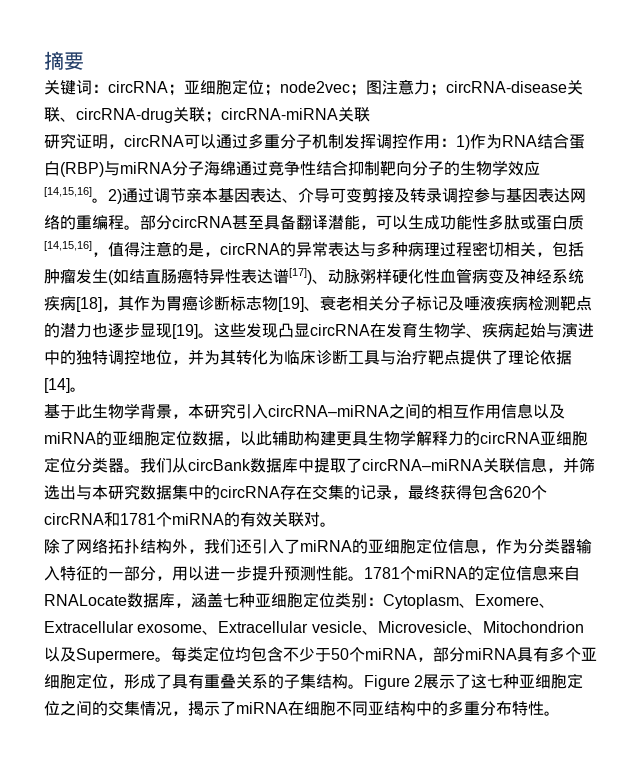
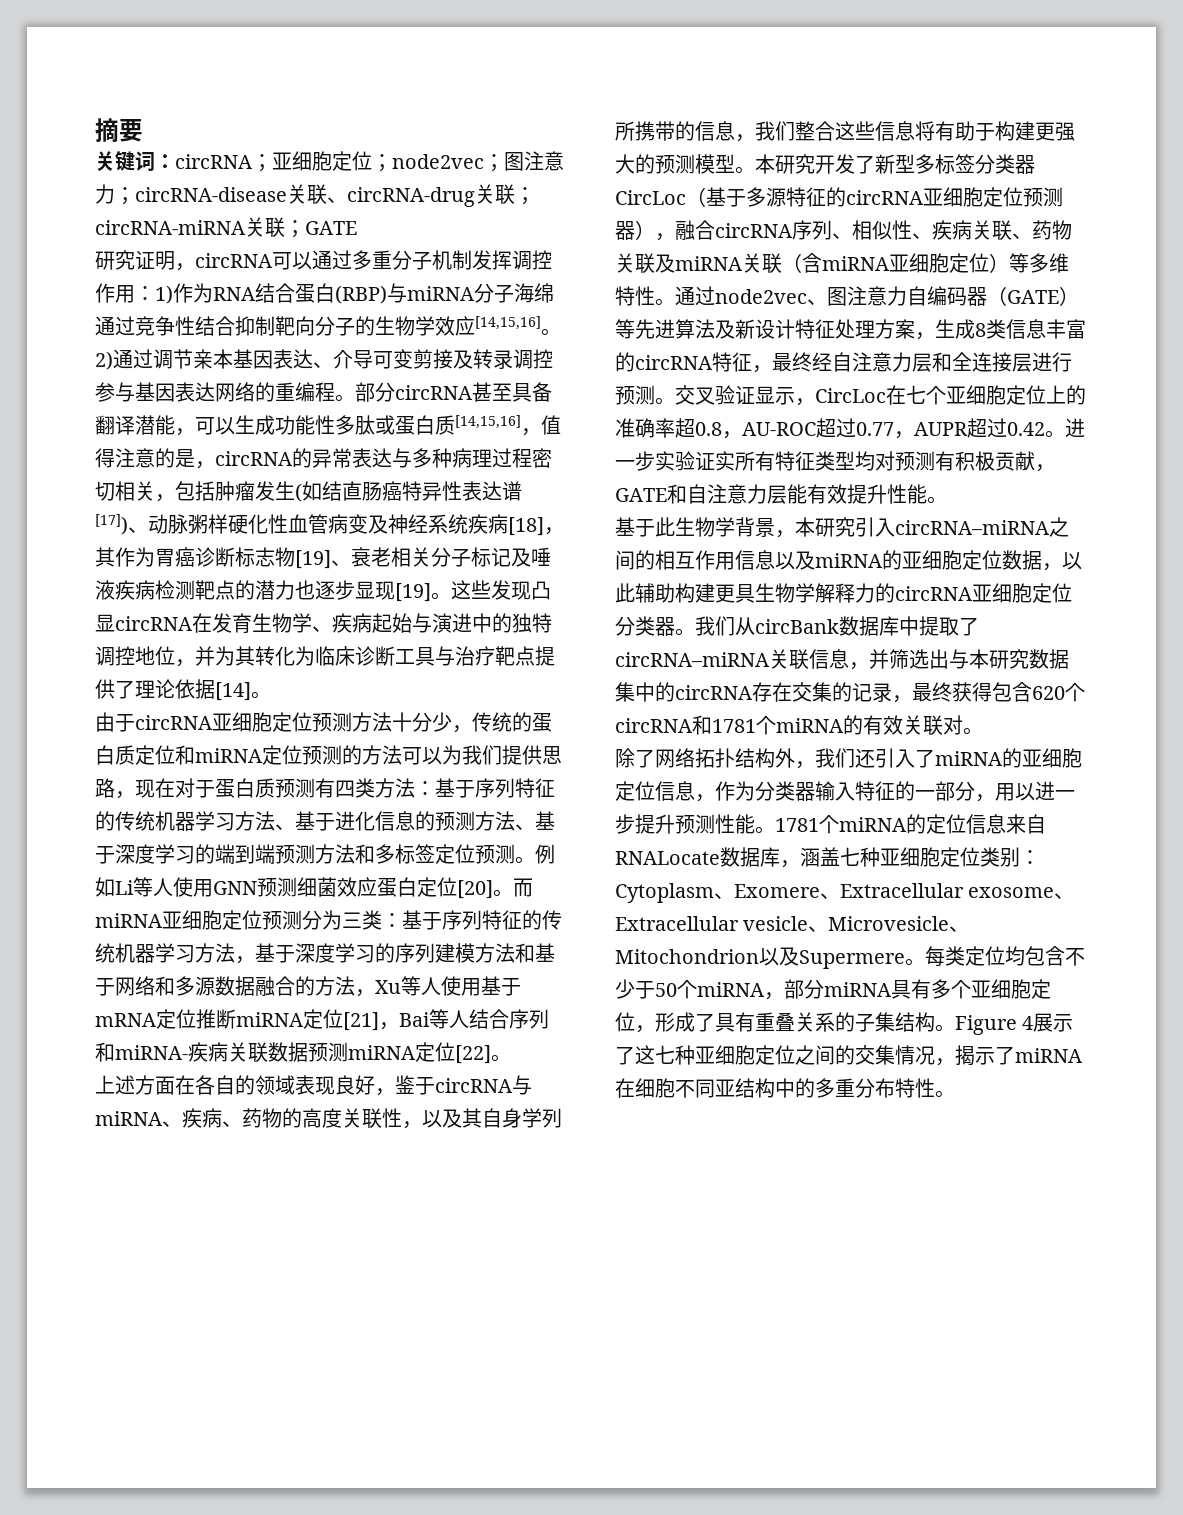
- 关键词：circRNA；亚细胞定位；node2vec；图注意力；circRNA-disease关联、circRNA-drug关联；circRNA-miRNA关联
+ 关键词：circRNA；亚细胞定位；node2vec；图注意力；circRNA-disease关联、circRNA-drug关联；circRNA-miRNA关联；GATE
+ 由于circRNA亚细胞定位预测方法十分少，传统的蛋白质定位和miRNA定位预测的方法可以为我们提供思路，现在对于蛋白质预测有四类方法：基于序列特征的传统机器学习方法、基于进化信息的预测方法、基于深度学习的端到端预测方法和多标签定位预测。例如Li等人使用GNN预测细菌效应蛋白定位[20]。而miRNA亚细胞定位预测分为三类：基于序列特征的传统机器学习方法，基于深度学习的序列建模方法和基于网络和多源数据融合的方法，Xu等人使用基于mRNA定位推断miRNA定位[21]，Bai等人结合序列和miRNA-疾病关联数据预测miRNA定位[22]。
+ 上述方面在各自的领域表现良好，鉴于circRNA与miRNA、疾病、药物的高度关联性，以及其自身学列所携带的信息，我们整合这些信息将有助于构建更强大的预测模型。本研究开发了新型多标签分类器CircLoc（基于多源特征的circRNA亚细胞定位预测器），融合circRNA序列、相似性、疾病关联、药物关联及miRNA关联（含miRNA亚细胞定位）等多维特性。通过node2vec、图注意力自编码器（GATE）等先进算法及新设计特征处理方案，生成8类信息丰富的circRNA特征，最终经自注意力层和全连接层进行预测。交叉验证显示，CircLoc在七个亚细胞定位上的准确率超0.8，AU-ROC超过0.77，AUPR超过0.42。进一步实验证实所有特征类型均对预测有积极贡献，GATE和自注意力层能有效提升性能。
- Figure 2展示了这七种亚细胞定位之间的交集情况，揭示了miRNA在细胞不同亚结构中的多重分布特性。
+ Figure 4展示了这七种亚细胞定位之间的交集情况，揭示了miRNA在细胞不同亚结构中的多重分布特性。

